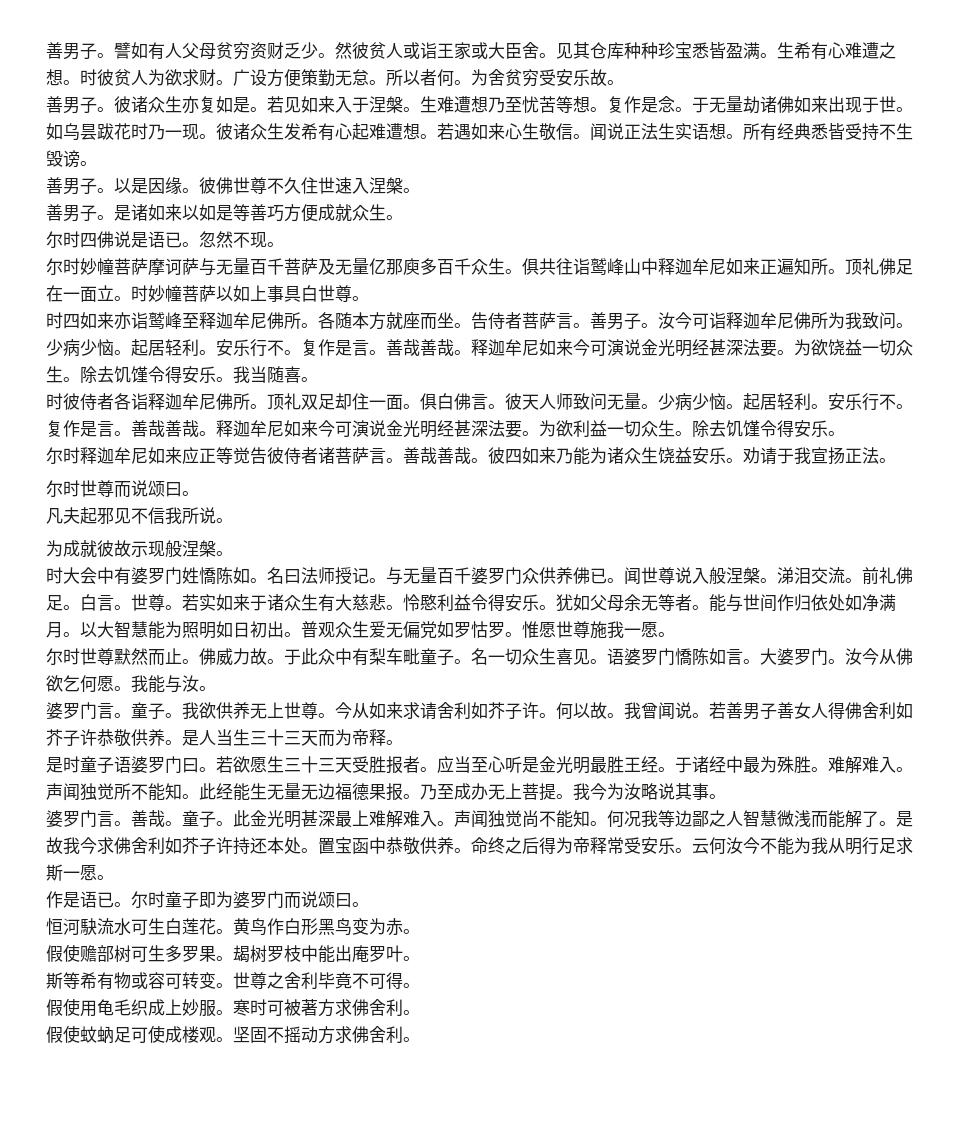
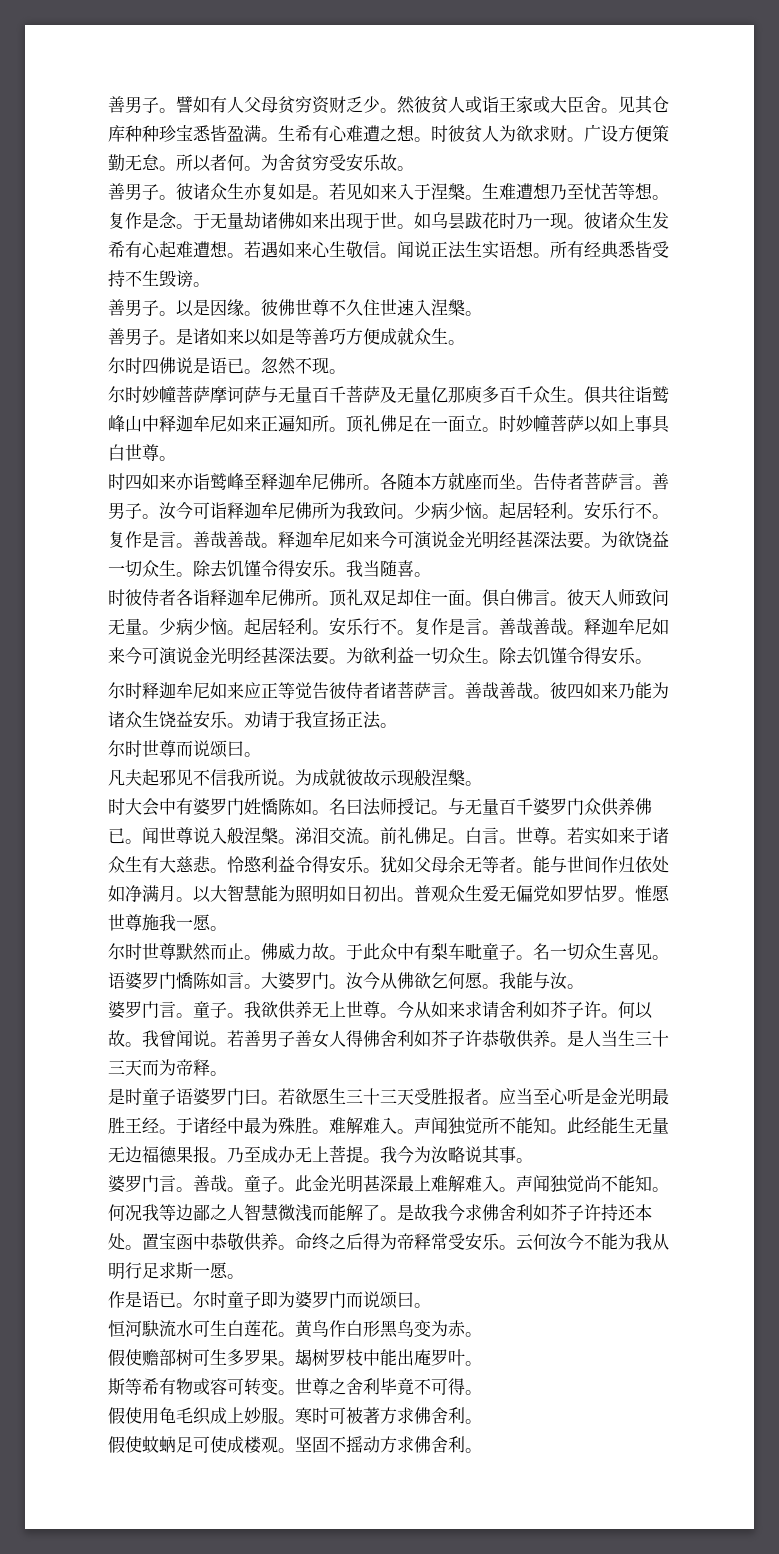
- 凡夫起邪见不信我所说。
- 为成就彼故示现般涅槃。
+ 凡夫起邪见不信我所说。为成就彼故示现般涅槃。

